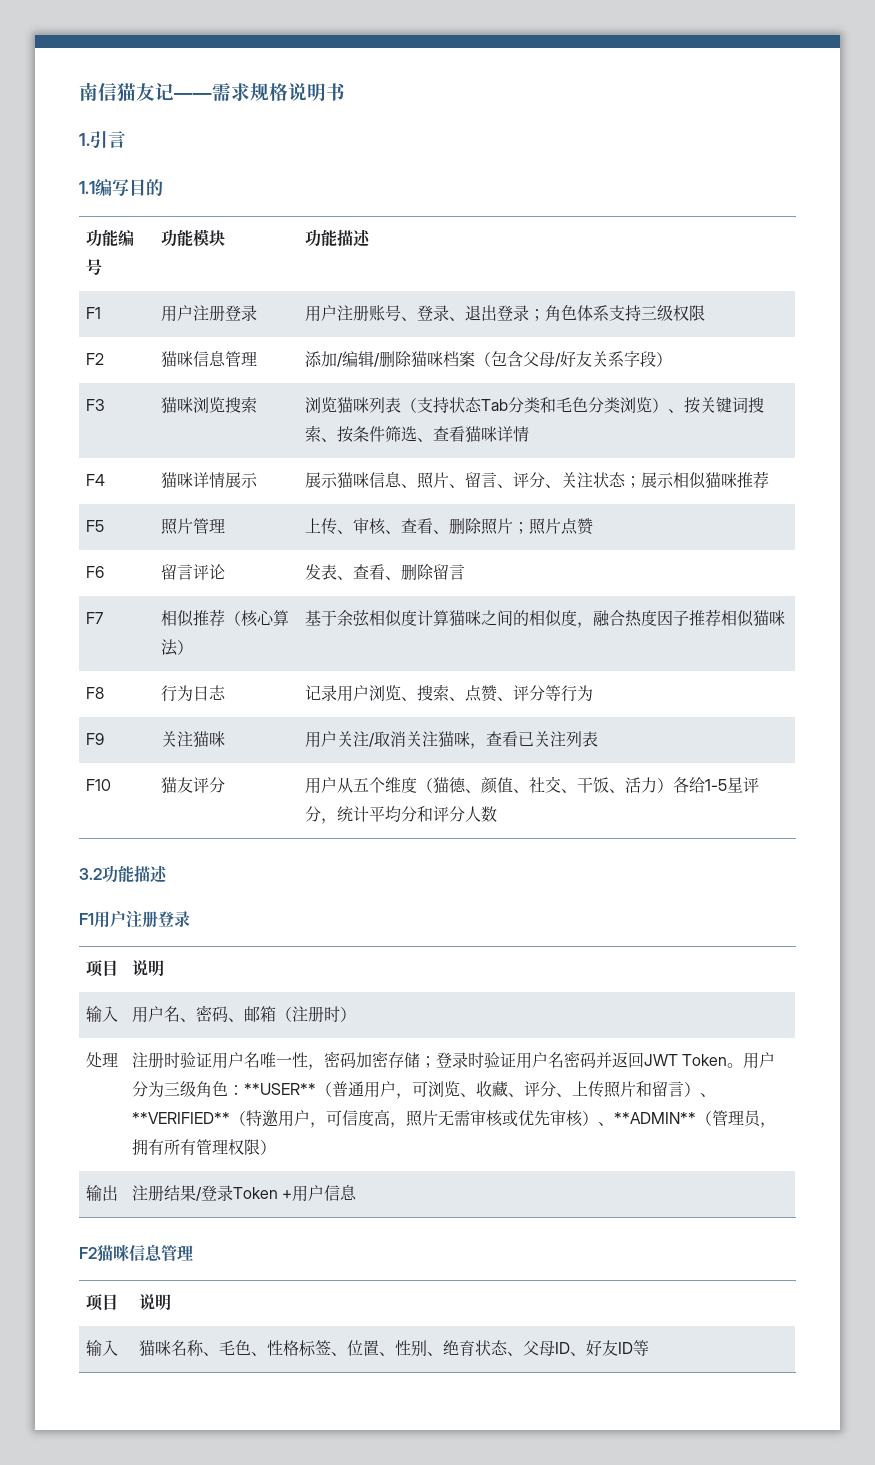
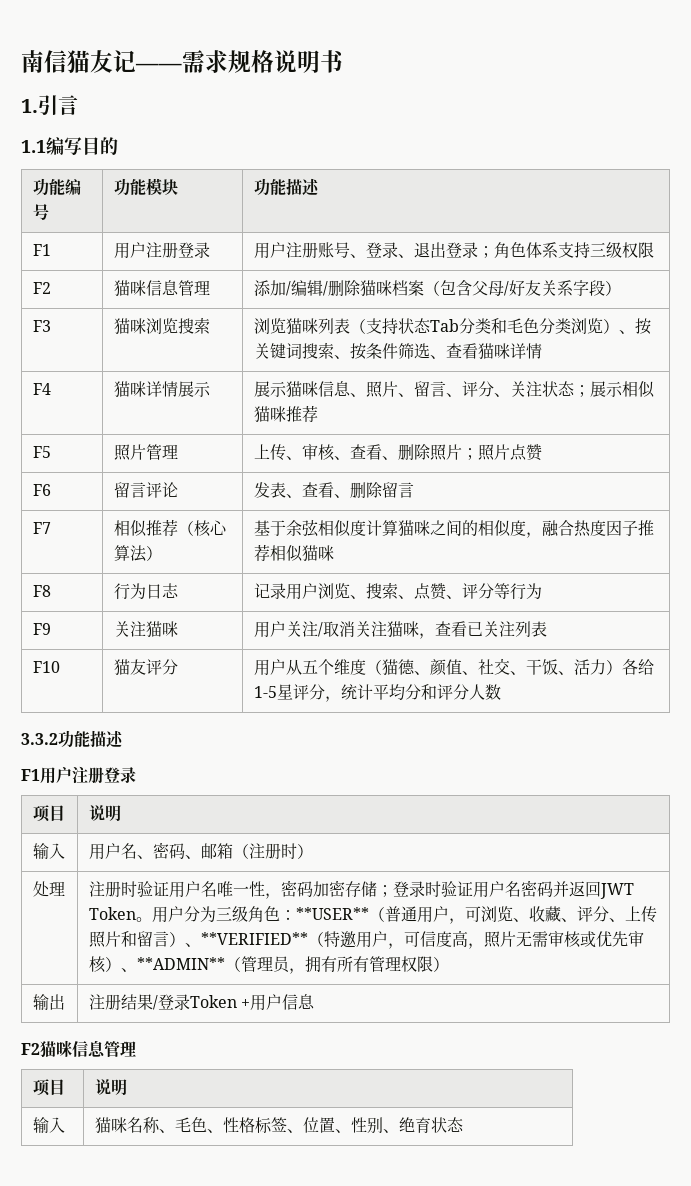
- 3.2功能描述
+ 3.3.2功能描述
- 输入 | 猫咪名称、毛色、性格标签、位置、性别、绝育状态、父母ID、好友ID等
+ 输入 | 猫咪名称、毛色、性格标签、位置、性别、绝育状态

